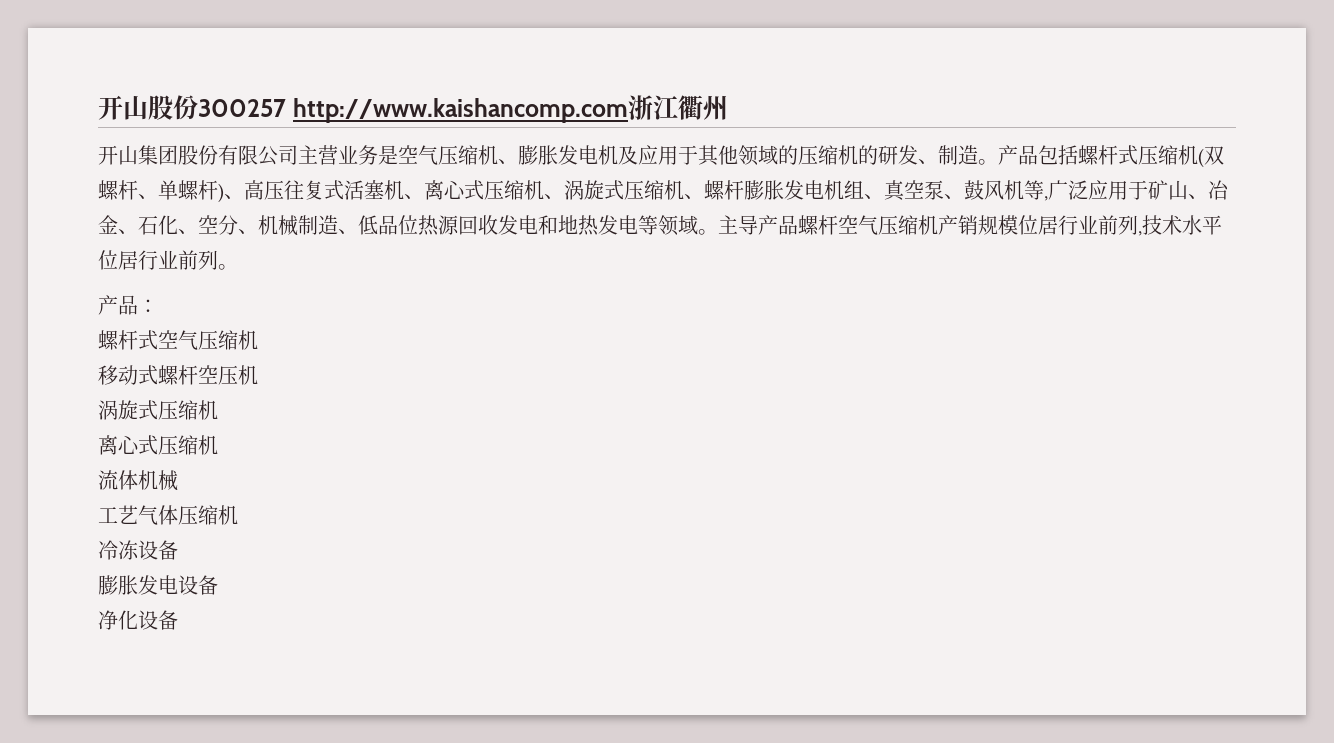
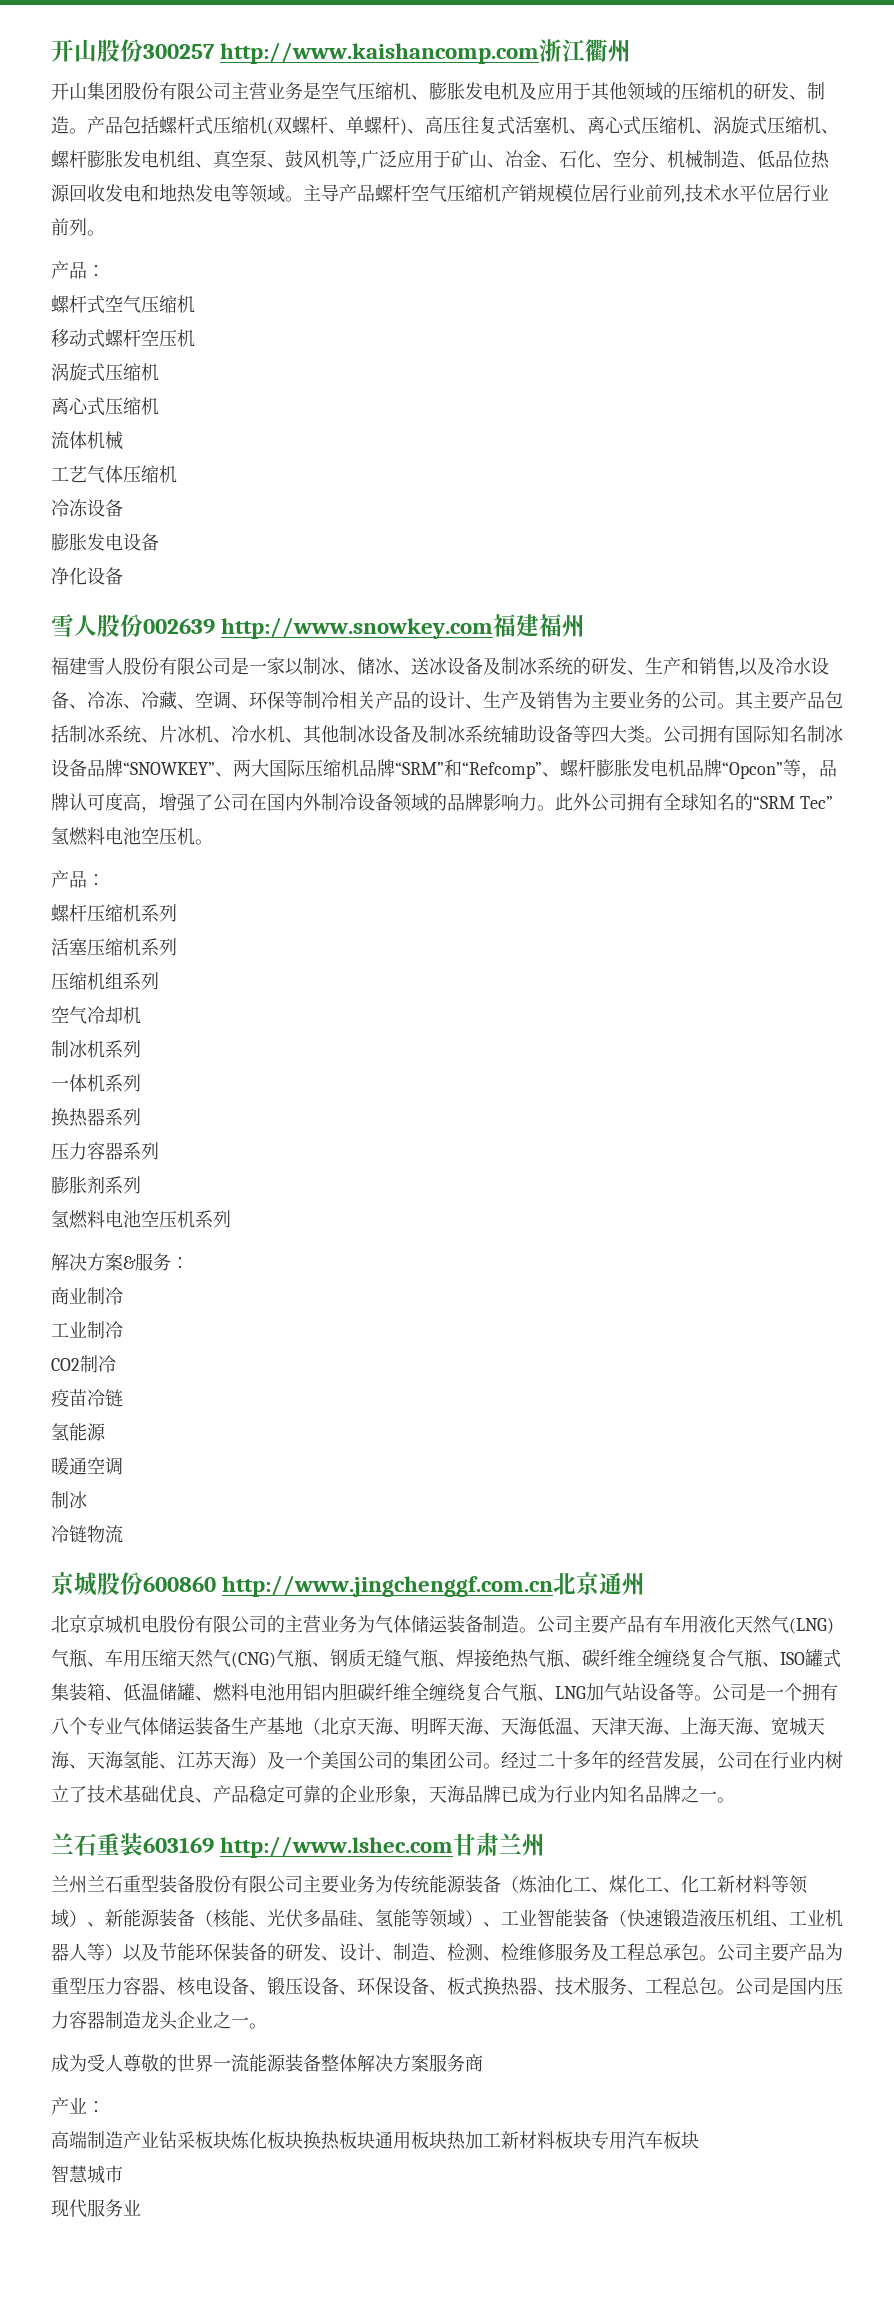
+ 雪人股份002639 http://www.snowkey.com福建福州
+ 福建雪人股份有限公司是一家以制冰、储冰、送冰设备及制冰系统的研发、生产和销售,以及冷水设备、冷冻、冷藏、空调、环保等制冷相关产品的设计、生产及销售为主要业务的公司。其主要产品包括制冰系统、片冰机、冷水机、其他制冰设备及制冰系统辅助设备等四大类。公司拥有国际知名制冰设备品牌“SNOWKEY”、两大国际压缩机品牌“SRM”和“Refcomp”、螺杆膨胀发电机品牌“Opcon”等，品牌认可度高，增强了公司在国内外制冷设备领域的品牌影响力。此外公司拥有全球知名的“SRM Tec”氢燃料电池空压机。
+ 产品：
+ 螺杆压缩机系列
+ 活塞压缩机系列
+ 压缩机组系列
+ 空气冷却机
+ 制冰机系列
+ 一体机系列
+ 换热器系列
+ 压力容器系列
+ 膨胀剂系列
+ 氢燃料电池空压机系列
+ 解决方案&服务：
+ 商业制冷
+ 工业制冷
+ CO2制冷
+ 疫苗冷链
+ 氢能源
+ 暖通空调
+ 制冰
+ 冷链物流
+ 京城股份600860 http://www.jingchenggf.com.cn北京通州
+ 北京京城机电股份有限公司的主营业务为气体储运装备制造。公司主要产品有车用液化天然气(LNG)气瓶、车用压缩天然气(CNG)气瓶、钢质无缝气瓶、焊接绝热气瓶、碳纤维全缠绕复合气瓶、ISO罐式集装箱、低温储罐、燃料电池用铝内胆碳纤维全缠绕复合气瓶、LNG加气站设备等。公司是一个拥有八个专业气体储运装备生产基地（北京天海、明晖天海、天海低温、天津天海、上海天海、宽城天海、天海氢能、江苏天海）及一个美国公司的集团公司。经过二十多年的经营发展，公司在行业内树立了技术基础优良、产品稳定可靠的企业形象，天海品牌已成为行业内知名品牌之一。
+ 兰石重装603169 http://www.lshec.com甘肃兰州
+ 兰州兰石重型装备股份有限公司主要业务为传统能源装备（炼油化工、煤化工、化工新材料等领域）、新能源装备（核能、光伏多晶硅、氢能等领域）、工业智能装备（快速锻造液压机组、工业机器人等）以及节能环保装备的研发、设计、制造、检测、检维修服务及工程总承包。公司主要产品为重型压力容器、核电设备、锻压设备、环保设备、板式换热器、技术服务、工程总包。公司是国内压力容器制造龙头企业之一。
+ 成为受人尊敬的世界一流能源装备整体解决方案服务商
+ 产业：
+ 高端制造产业钻采板块炼化板块换热板块通用板块热加工新材料板块专用汽车板块
+ 智慧城市
+ 现代服务业

